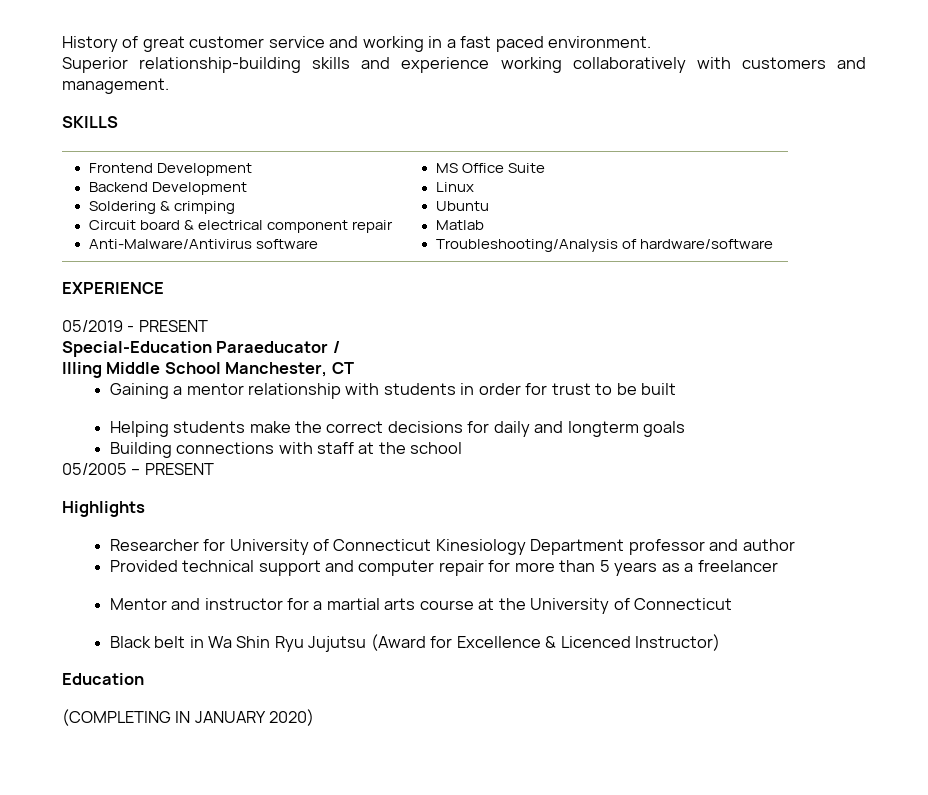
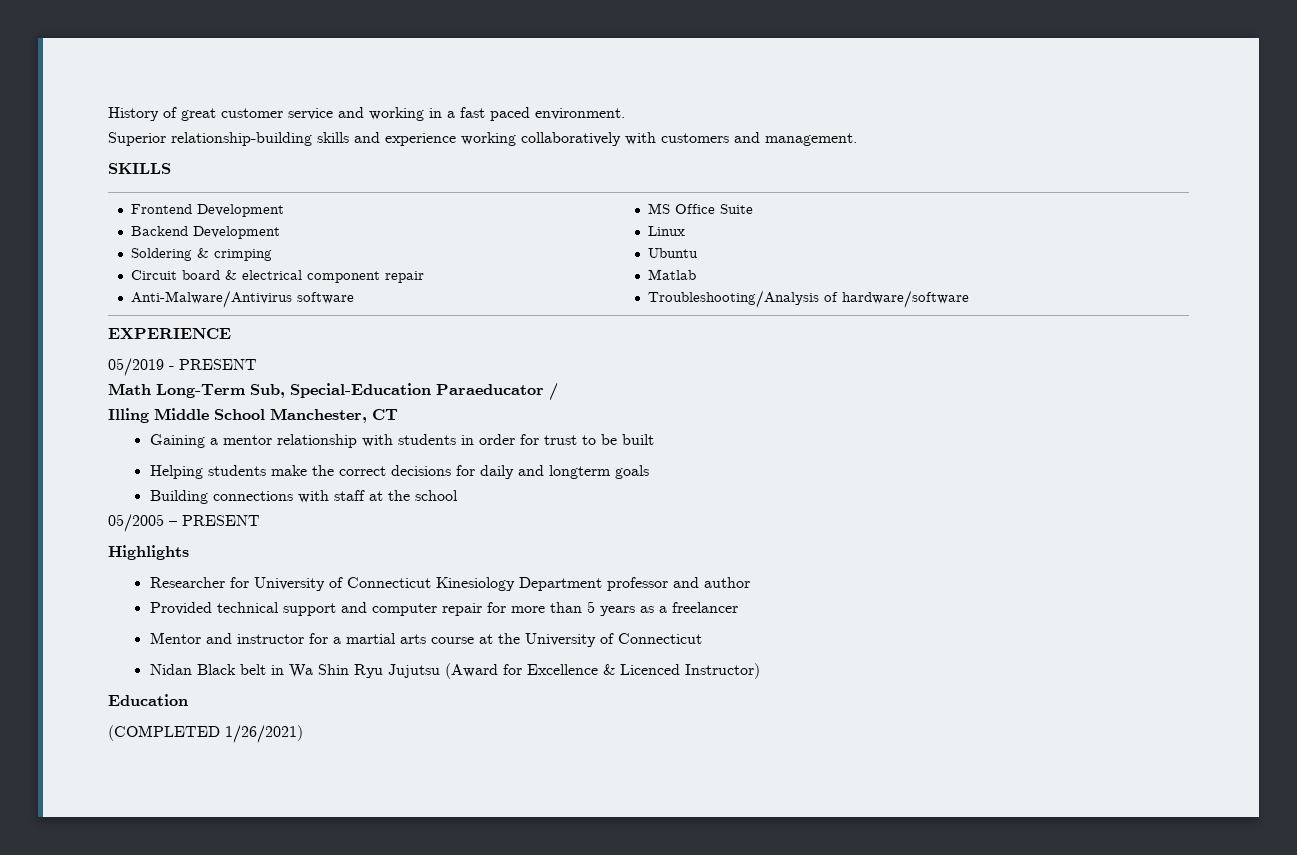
- Special-Education Paraeducator /
+ Math Long-Term Sub, Special-Education Paraeducator /
- Black belt in Wa Shin Ryu Jujutsu (Award for Excellence & Licenced Instructor)
+ Nidan Black belt in Wa Shin Ryu Jujutsu (Award for Excellence & Licenced Instructor)
- (COMPLETING IN JANUARY 2020)
+ (COMPLETED 1/26/2021)

